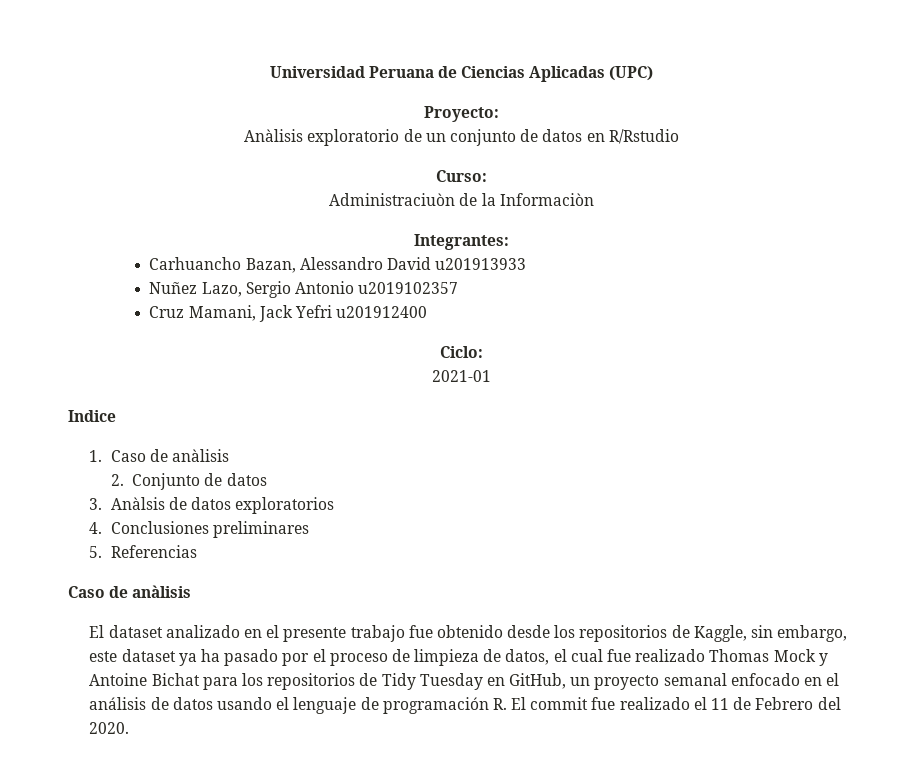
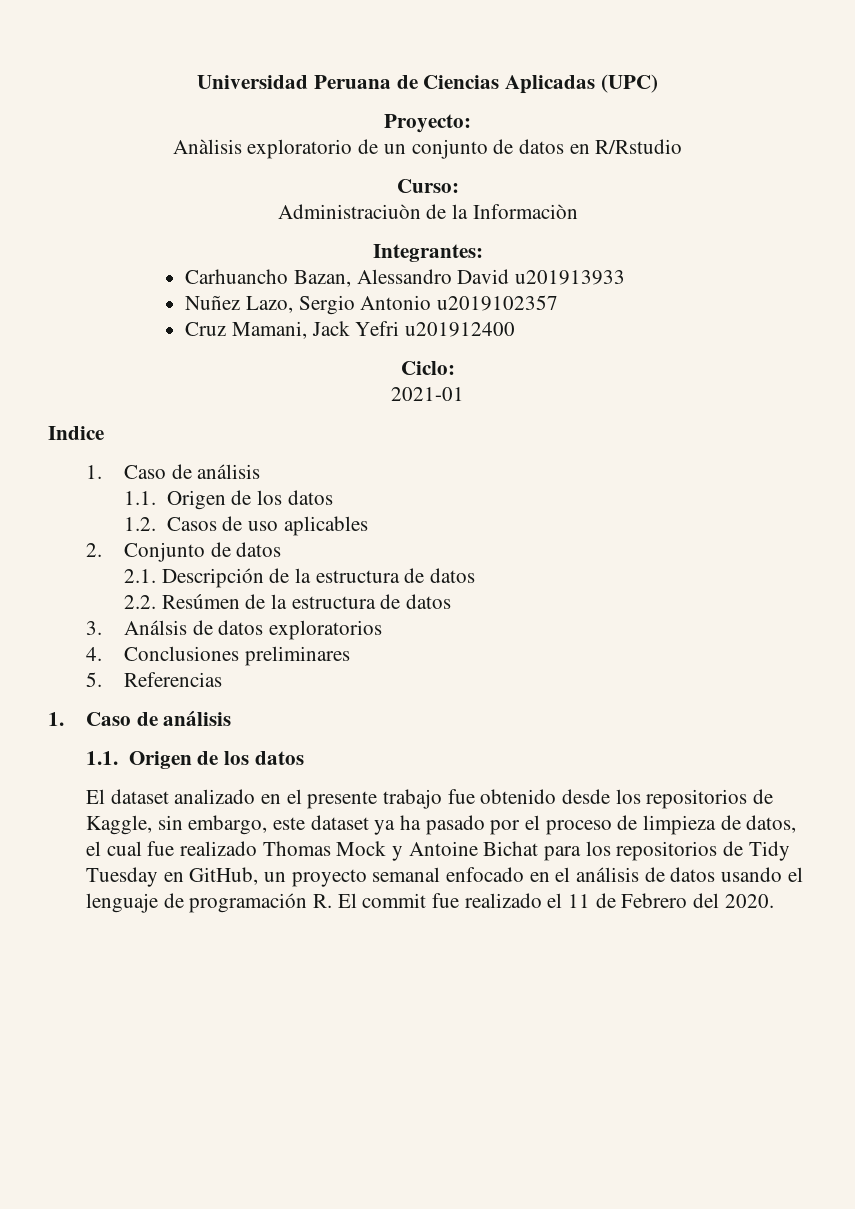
  Indice
- 1. Caso de anàlisis
+ 1. Caso de análisis
+ 1.1. Origen de los datos
+ 1.2. Casos de uso aplicables
  2. Conjunto de datos
+ 2.1. Descripción de la estructura de datos
+ 2.2. Resúmen de la estructura de datos
- 3. Anàlsis de datos exploratorios
+ 3. Análsis de datos exploratorios
  5. Referencias
- Caso de anàlisis
+ 1. Caso de análisis
+ 1.1. Origen de los datos

